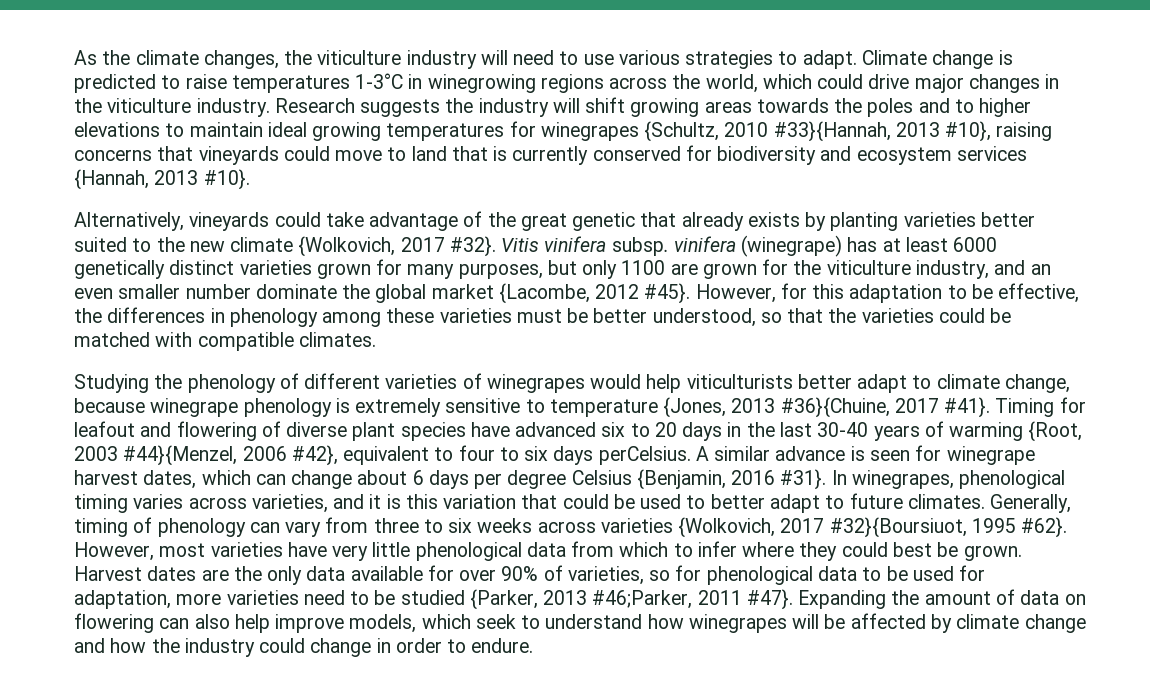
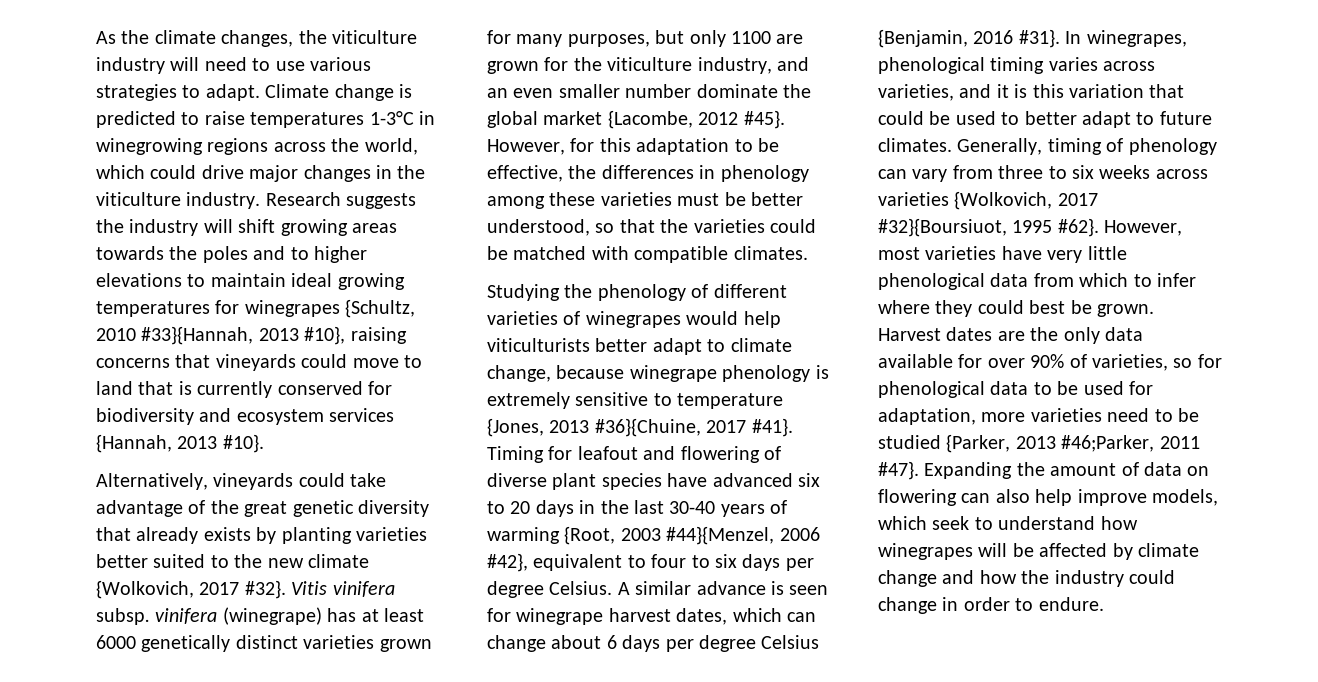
- Alternatively, vineyards could take advantage of the great genetic that already exists by planting varieties better suited to the new climate {Wolkovich, 2017 #32}.
+ Alternatively, vineyards could take advantage of the great genetic diversity that already exists by planting varieties better suited to the new climate {Wolkovich, 2017 #32}.
- Timing for leafout and flowering of diverse plant species have advanced six to 20 days in the last 30-40 years of warming {Root, 2003 #44}{Menzel, 2006 #42}, equivalent to four to six days perCelsius.
+ Timing for leafout and flowering of diverse plant species have advanced six to 20 days in the last 30-40 years of warming {Root, 2003 #44}{Menzel, 2006 #42}, equivalent to four to six days per degree Celsius.

